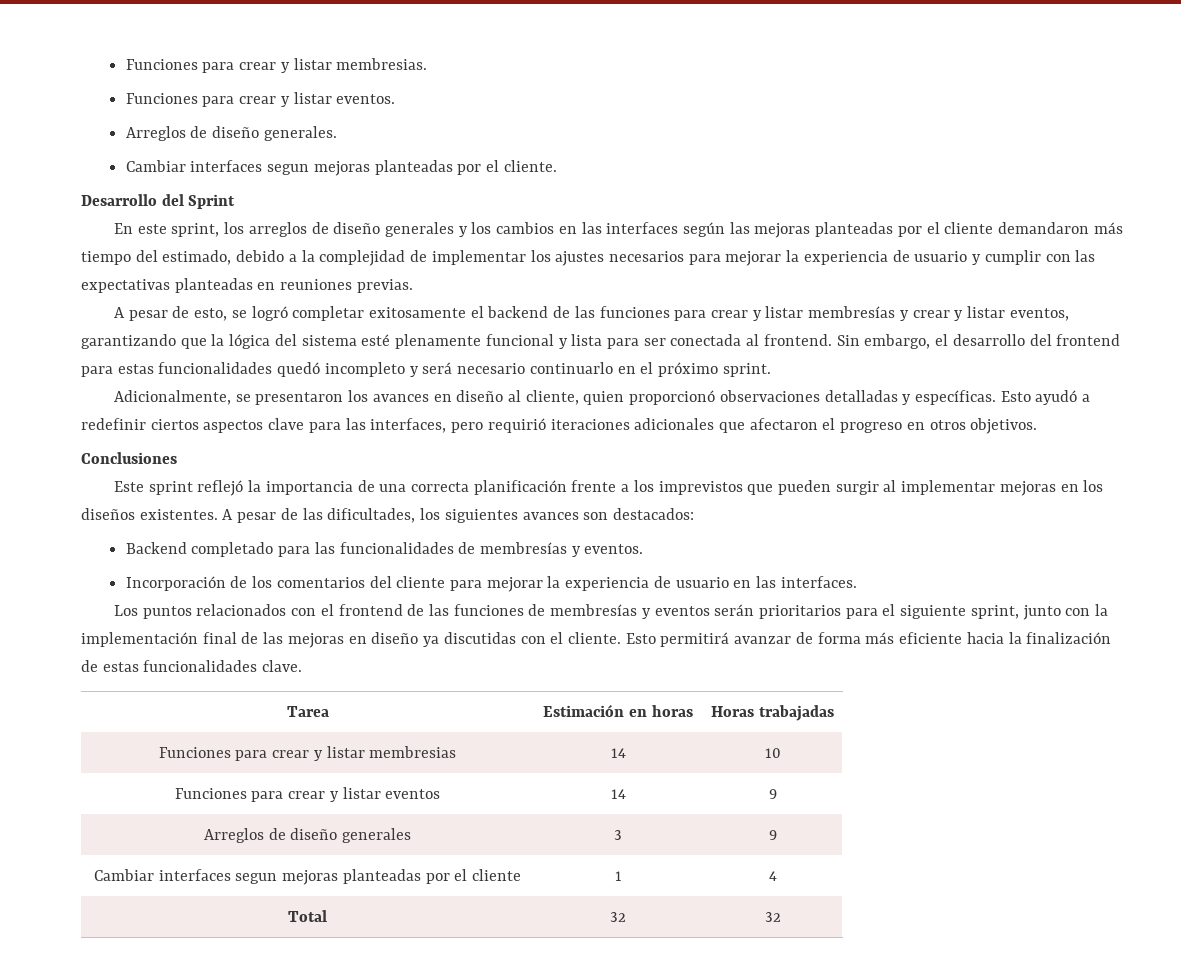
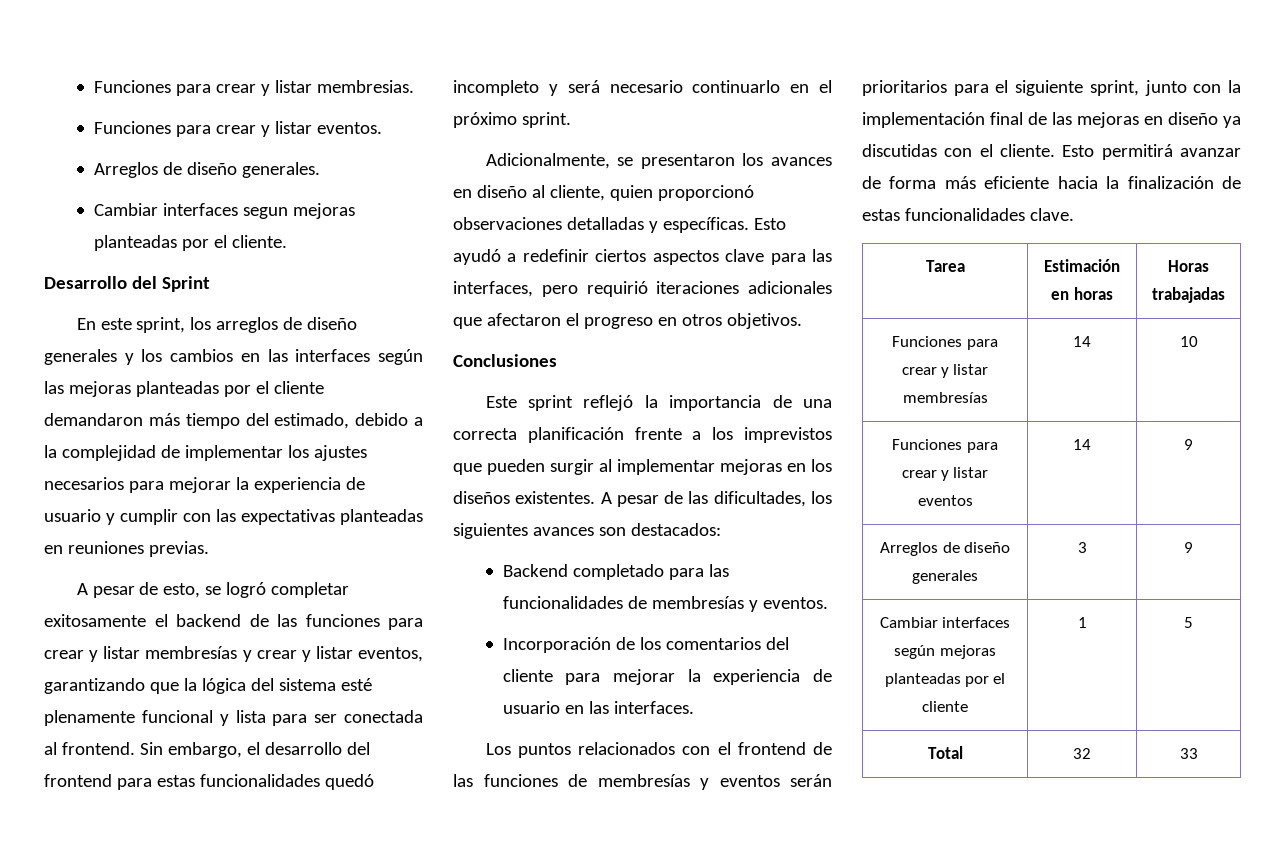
- Funciones para crear y listar membresias | 14 | 10
+ Funciones para crear y listar membresías | 14 | 10
- Cambiar interfaces segun mejoras planteadas por el cliente | 1 | 4
+ Cambiar interfaces según mejoras planteadas por el cliente | 1 | 5
- Total | 32 | 32
+ Total | 32 | 33

